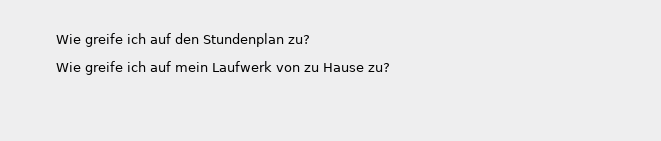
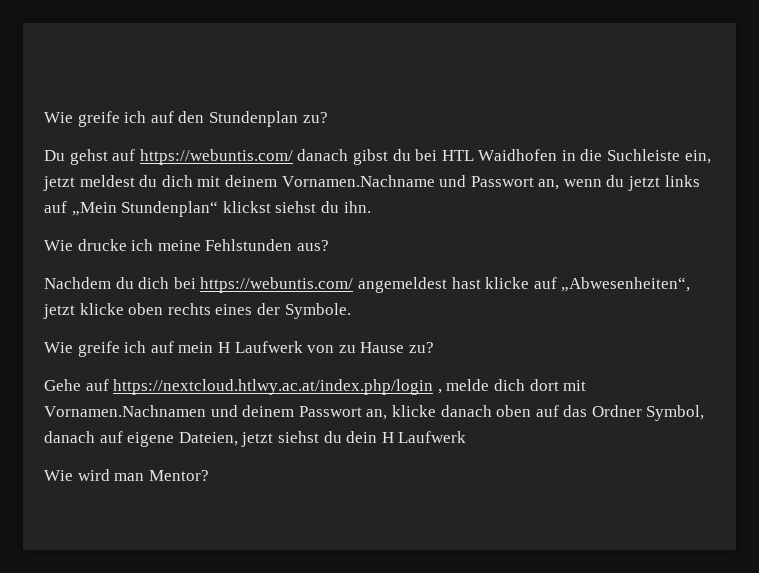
+ Du gehst auf https://webuntis.com/ danach gibst du bei HTL Waidhofen in die Suchleiste ein, jetzt meldest du dich mit deinem Vornamen.Nachname und Passwort an, wenn du jetzt links auf „Mein Stundenplan“ klickst siehst du ihn.
+ Wie drucke ich meine Fehlstunden aus?
+ Nachdem du dich bei https://webuntis.com/ angemeldest hast klicke auf „Abwesenheiten“, jetzt klicke oben rechts eines der Symbole.
- Wie greife ich auf mein Laufwerk von zu Hause zu?
+ Wie greife ich auf mein H Laufwerk von zu Hause zu?
+ Gehe auf https://nextcloud.htlwy.ac.at/index.php/login , melde dich dort mit Vornamen.Nachnamen und deinem Passwort an, klicke danach oben auf das Ordner Symbol, danach auf eigene Dateien, jetzt siehst du dein H Laufwerk
+ Wie wird man Mentor?

